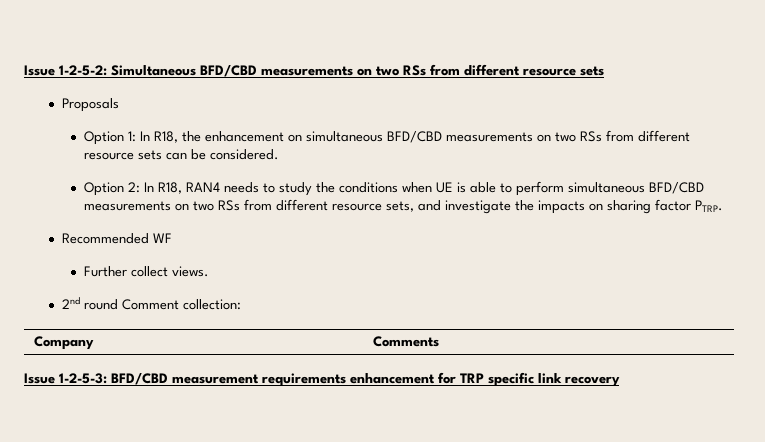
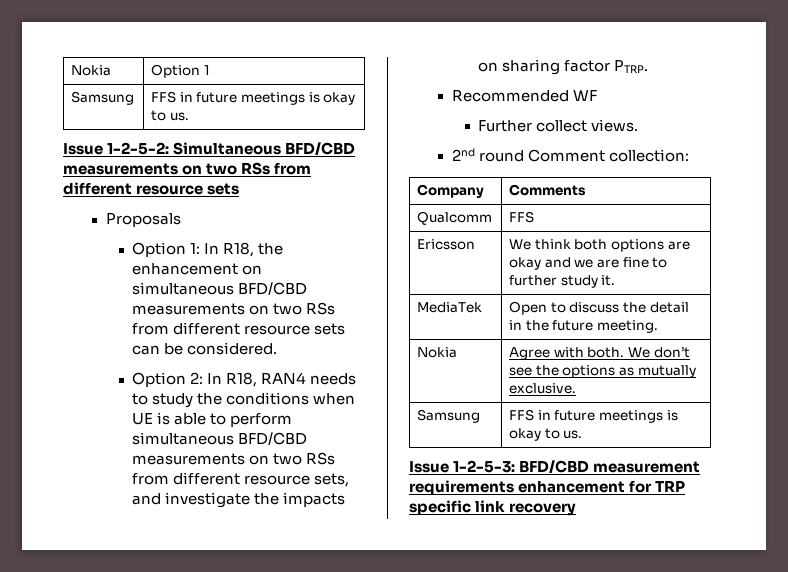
+ Nokia | Option 1
+ Samsung | FFS in future meetings is okay to us.
+ Qualcomm | FFS
+ Ericsson | We think both options are okay and we are fine to further study it.
+ MediaTek | Open to discuss the detail in the future meeting.
+ Nokia | Agree with both. We don’t see the options as mutually exclusive.
+ Samsung | FFS in future meetings is okay to us.

